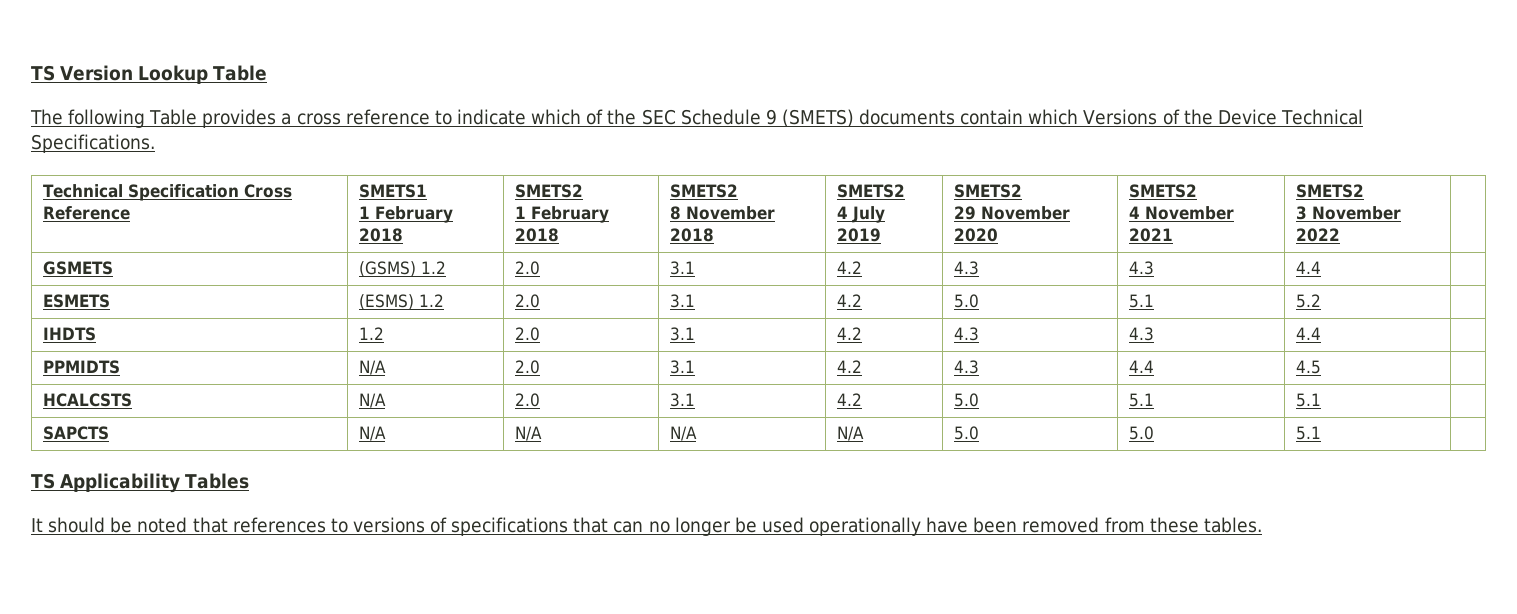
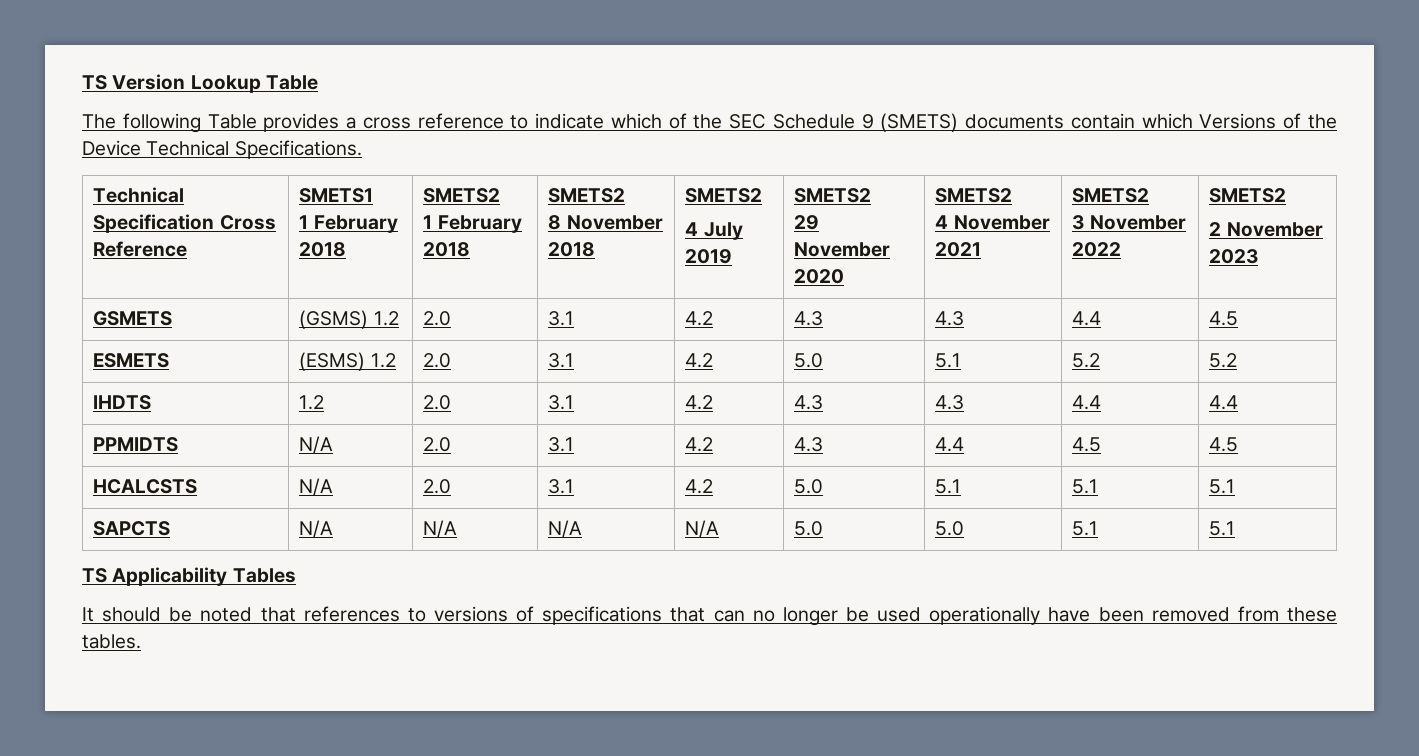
  Technical Specification Cross Reference | SMETS1
  1 February 2018 | SMETS2
  1 February 2018 | SMETS2
  8 November 2018 | SMETS2
  4 July 2019 | SMETS2
  29 November 2020 | SMETS2
  4 November 2021 | SMETS2
- 3 November 2022 |
+ 3 November 2022 | SMETS2
+ 2 November 2023
- GSMETS | (GSMS) 1.2 | 2.0 | 3.1 | 4.2 | 4.3 | 4.3 | 4.4 |
+ GSMETS | (GSMS) 1.2 | 2.0 | 3.1 | 4.2 | 4.3 | 4.3 | 4.4 | 4.5
- ESMETS | (ESMS) 1.2 | 2.0 | 3.1 | 4.2 | 5.0 | 5.1 | 5.2 |
+ ESMETS | (ESMS) 1.2 | 2.0 | 3.1 | 4.2 | 5.0 | 5.1 | 5.2 | 5.2
- IHDTS | 1.2 | 2.0 | 3.1 | 4.2 | 4.3 | 4.3 | 4.4 |
+ IHDTS | 1.2 | 2.0 | 3.1 | 4.2 | 4.3 | 4.3 | 4.4 | 4.4
- PPMIDTS | N/A | 2.0 | 3.1 | 4.2 | 4.3 | 4.4 | 4.5 |
+ PPMIDTS | N/A | 2.0 | 3.1 | 4.2 | 4.3 | 4.4 | 4.5 | 4.5
- HCALCSTS | N/A | 2.0 | 3.1 | 4.2 | 5.0 | 5.1 | 5.1 |
+ HCALCSTS | N/A | 2.0 | 3.1 | 4.2 | 5.0 | 5.1 | 5.1 | 5.1
- SAPCTS | N/A | N/A | N/A | N/A | 5.0 | 5.0 | 5.1 |
+ SAPCTS | N/A | N/A | N/A | N/A | 5.0 | 5.0 | 5.1 | 5.1

